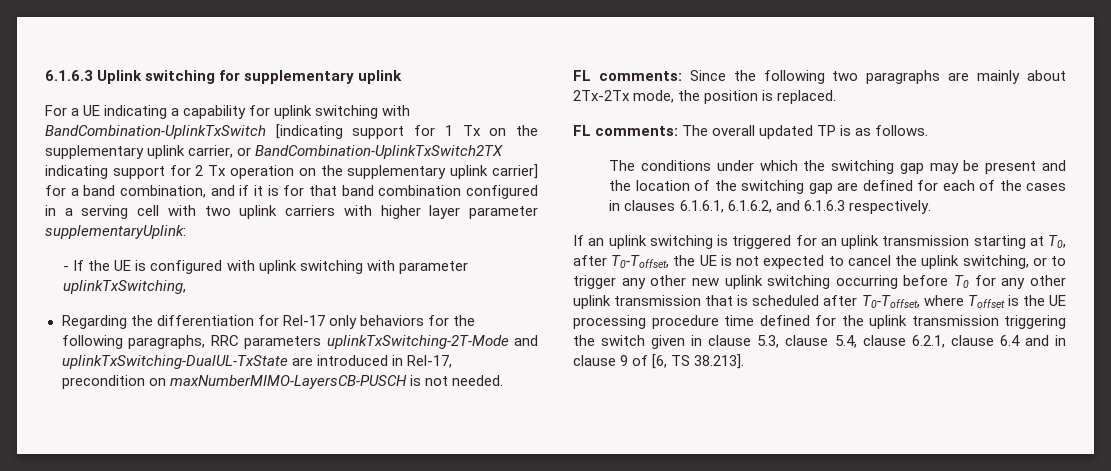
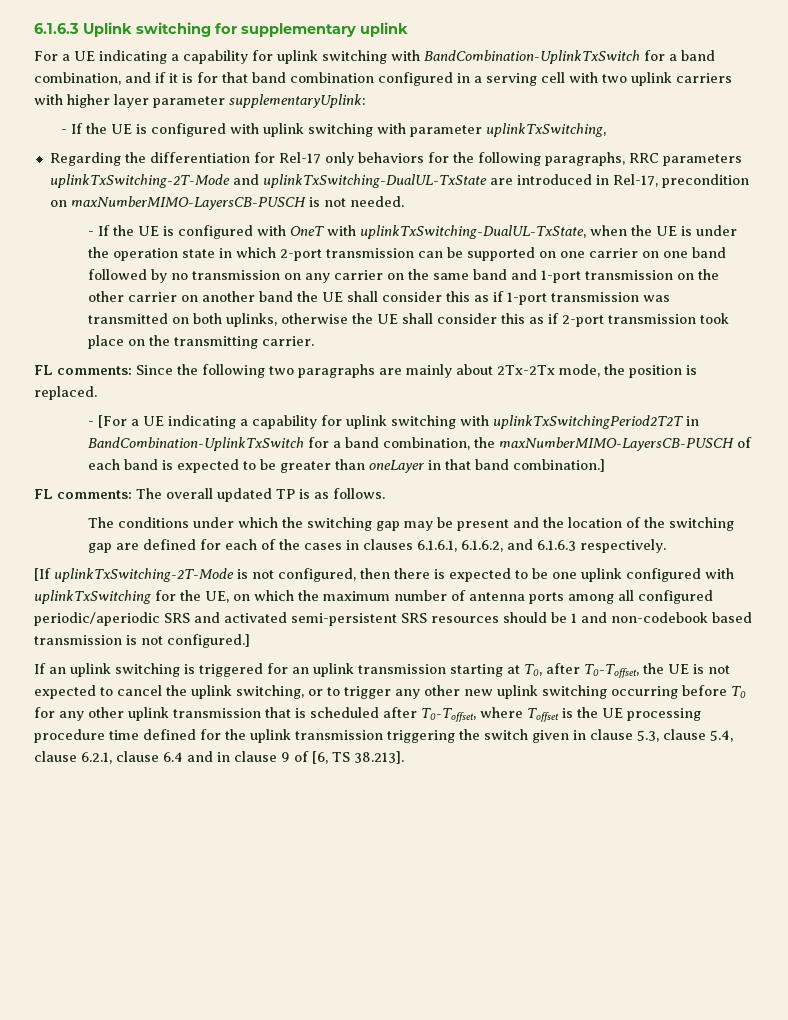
- For a UE indicating a capability for uplink switching with BandCombination-UplinkTxSwitch [indicating support for 1 Tx on the supplementary uplink carrier, or BandCombination-UplinkTxSwitch2TX indicating support for 2 Tx operation on the supplementary uplink carrier] for a band combination, and if it is for that band combination configured in a serving cell with two uplink carriers with higher layer parameter supplementaryUplink:
+ For a UE indicating a capability for uplink switching with BandCombination-UplinkTxSwitch for a band combination, and if it is for that band combination configured in a serving cell with two uplink carriers with higher layer parameter supplementaryUplink:
+ - If the UE is configured with OneT with uplinkTxSwitching-DualUL-TxState, when the UE is under the operation state in which 2-port transmission can be supported on one carrier on one band followed by no transmission on any carrier on the same band and 1-port transmission on the other carrier on another band the UE shall consider this as if 1-port transmission was transmitted on both uplinks, otherwise the UE shall consider this as if 2-port transmission took place on the transmitting carrier.
+ - [For a UE indicating a capability for uplink switching with uplinkTxSwitchingPeriod2T2T in BandCombination-UplinkTxSwitch for a band combination, the maxNumberMIMO-LayersCB-PUSCH of each band is expected to be greater than oneLayer in that band combination.]
+ [If uplinkTxSwitching-2T-Mode is not configured, then there is expected to be one uplink configured with uplinkTxSwitching for the UE, on which the maximum number of antenna ports among all configured periodic/aperiodic SRS and activated semi-persistent SRS resources should be 1 and non-codebook based transmission is not configured.]

